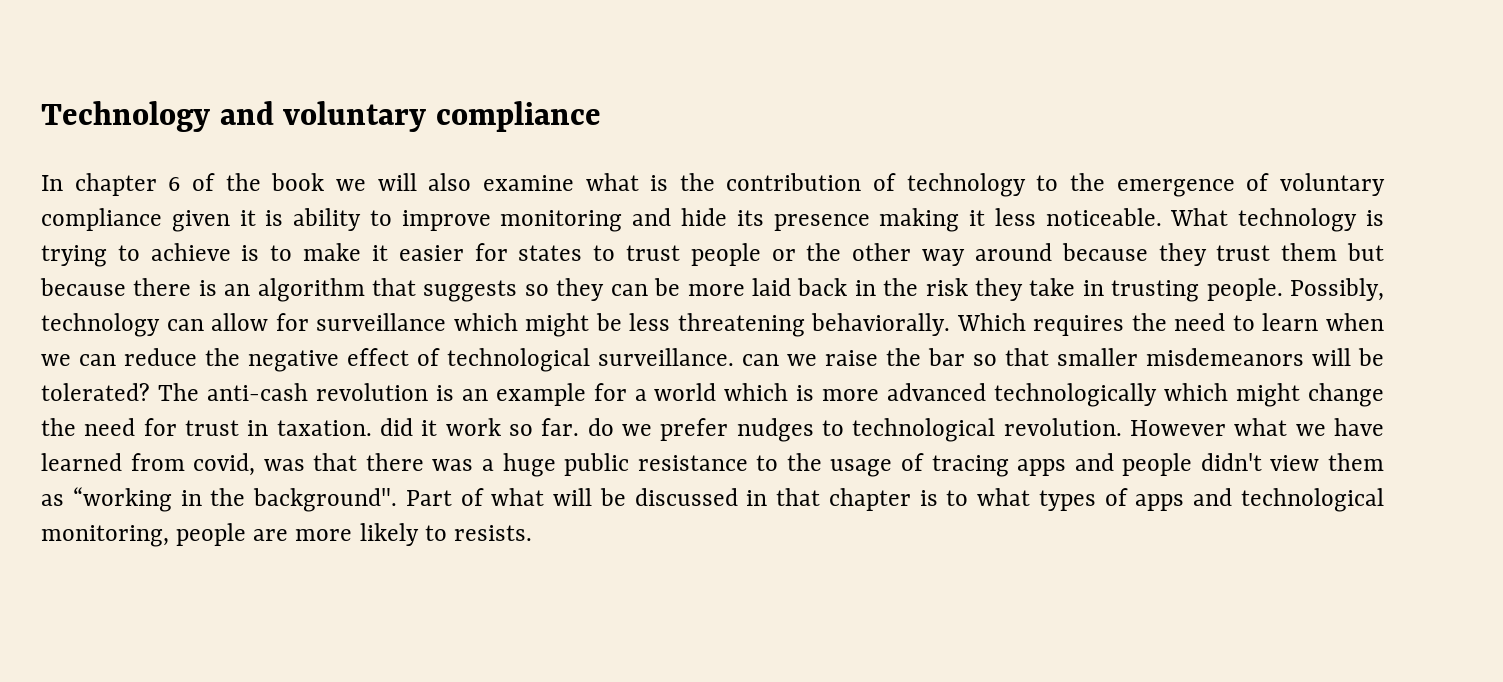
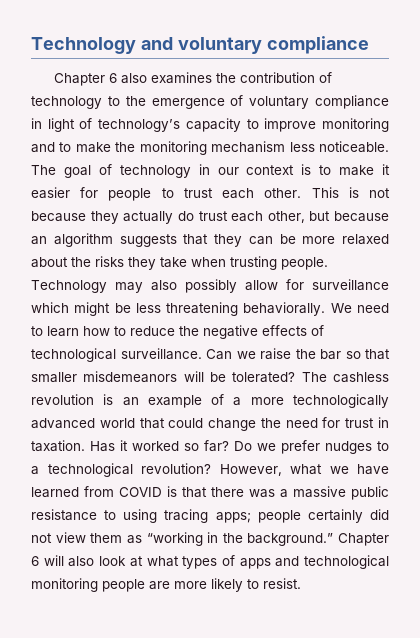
- In chapter 6 of the book we will also examine what is the contribution of technology to the emergence of voluntary compliance given it is ability to improve monitoring and hide its presence making it less noticeable. What technology is trying to achieve is to make it easier for states to trust people or the other way around because they trust them but because there is an algorithm that suggests so they can be more laid back in the risk they take in trusting people.
+ Chapter 6 also examines the contribution of technology to the emergence of voluntary compliance in light of technology’s capacity to improve monitoring and to make the monitoring mechanism less noticeable. The goal of technology in our context is to make it easier for people to trust each other. This is not because they actually do trust each other, but because an algorithm suggests that they can be more relaxed about the risks they take when trusting people.
- Possibly, technology can allow for surveillance which might be less threatening behaviorally.
+ Technology may also possibly allow for surveillance which might be less threatening behaviorally.
- Which requires the need to learn when we can reduce the negative effect of technological surveillance. can we raise the bar so that smaller misdemeanors will be tolerated?
+ We need to learn how to reduce the negative effects of technological surveillance. Can we raise the bar so that smaller misdemeanors will be tolerated?
- The anti-cash revolution is an example for a world which is more advanced technologically which might change the need for trust in taxation. did it work so far. do we prefer nudges to technological revolution. However what we have learned from covid, was that there was a huge public resistance to the usage of tracing apps and people didn't view them as “working in the background". Part of what will be discussed in that chapter is to what types of apps and technological monitoring, people are more likely to resists.
+ The cashless revolution is an example of a more technologically advanced world that could change the need for trust in taxation. Has it worked so far? Do we prefer nudges to a technological revolution? However, what we have learned from COVID is that there was a massive public resistance to using tracing apps; people certainly did not view them as “working in the background.” Chapter 6 will also look at what types of apps and technological monitoring people are more likely to resist.

